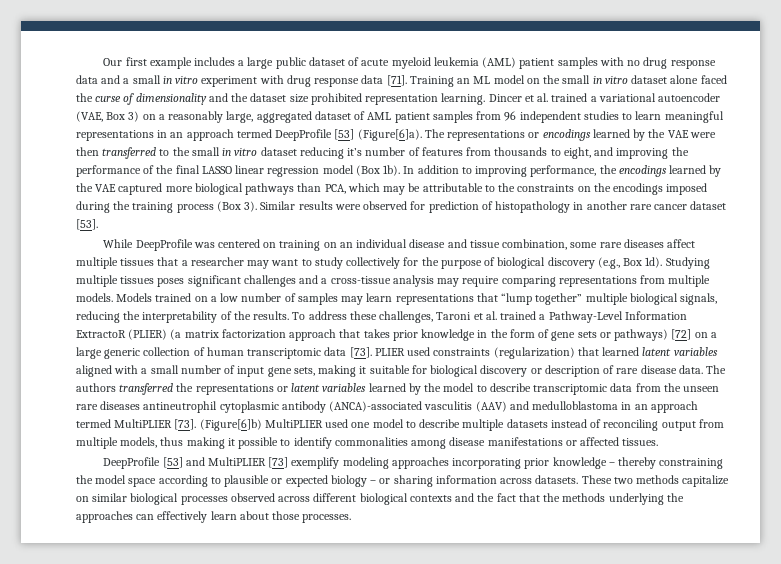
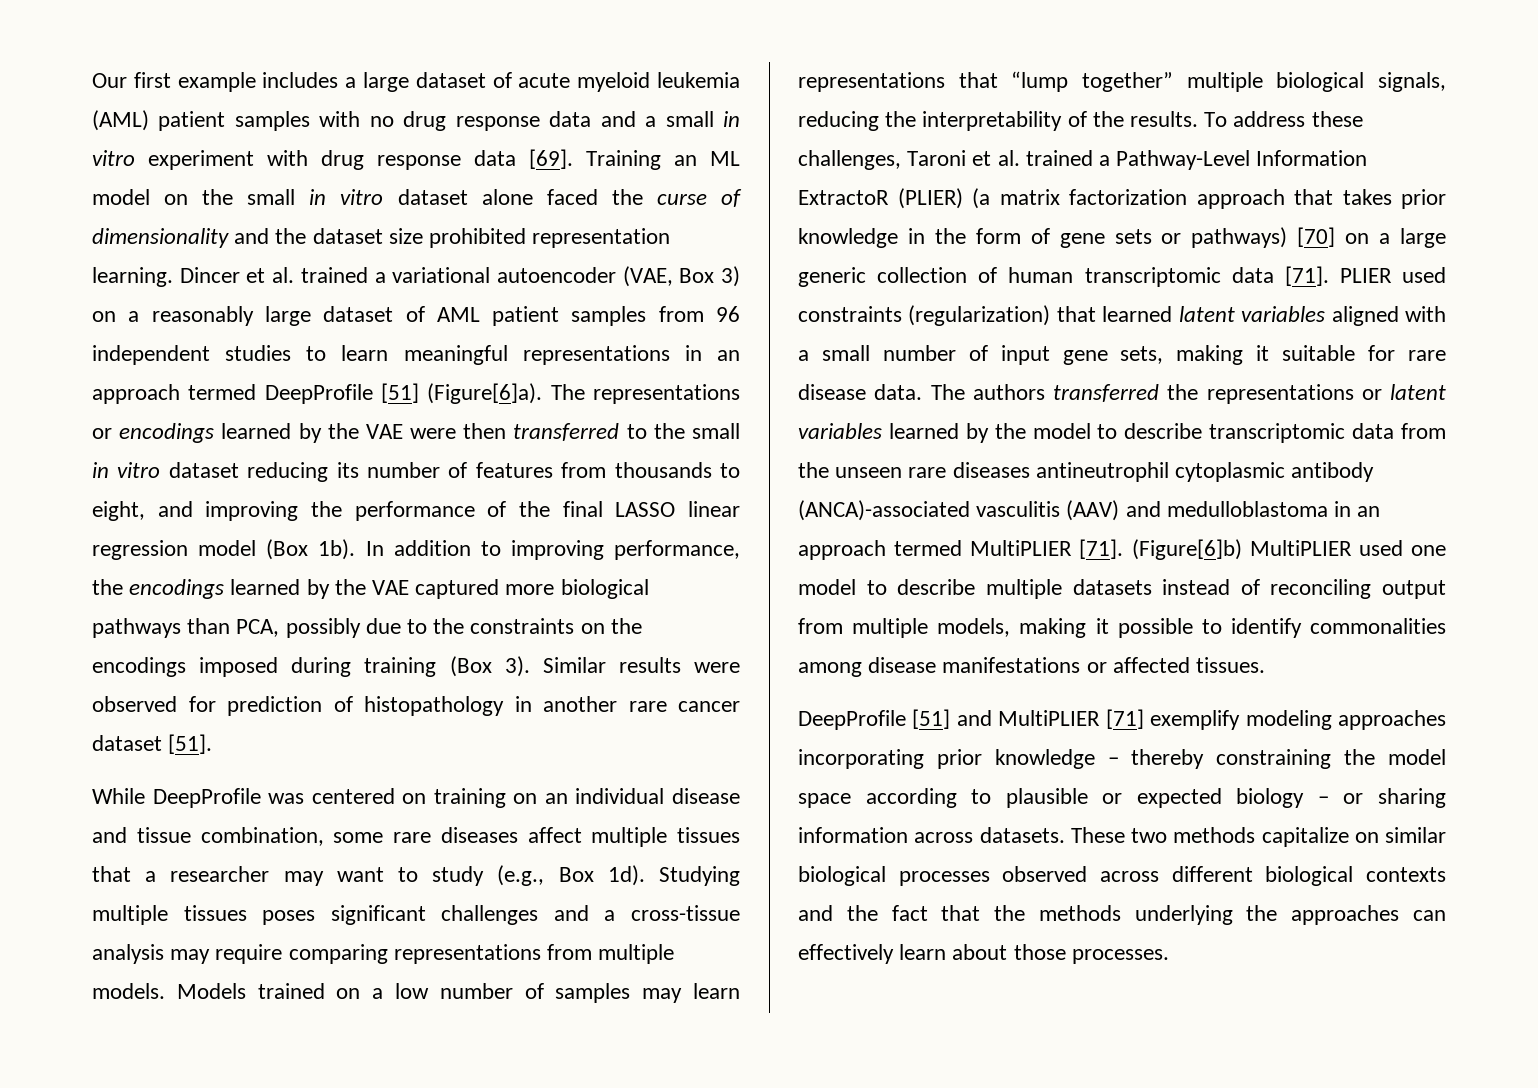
- Our first example includes a large public dataset of acute myeloid leukemia (AML) patient samples with no drug response data and a small in vitro experiment with drug response data [71].
+ Our first example includes a large dataset of acute myeloid leukemia (AML) patient samples with no drug response data and a small in vitro experiment with drug response data [69].
- Dincer et al. trained a variational autoencoder (VAE, Box 3) on a reasonably large, aggregated dataset of AML patient samples from 96 independent studies to learn meaningful representations in an approach termed DeepProfile [53] (Figure[6]a).
+ Dincer et al. trained a variational autoencoder (VAE, Box 3) on a reasonably large dataset of AML patient samples from 96 independent studies to learn meaningful representations in an approach termed DeepProfile [51] (Figure[6]a).
- The representations or encodings learned by the VAE were then transferred to the small in vitro dataset reducing it’s number of features from thousands to eight, and improving the performance of the final LASSO linear regression model (Box 1b).
+ The representations or encodings learned by the VAE were then transferred to the small in vitro dataset reducing its number of features from thousands to eight, and improving the performance of the final LASSO linear regression model (Box 1b).
- In addition to improving performance, the encodings learned by the VAE captured more biological pathways than PCA, which may be attributable to the constraints on the encodings imposed during the training process (Box 3).
+ In addition to improving performance, the encodings learned by the VAE captured more biological pathways than PCA, possibly due to the constraints on the encodings imposed during training (Box 3).
- Similar results were observed for prediction of histopathology in another rare cancer dataset [53].
+ Similar results were observed for prediction of histopathology in another rare cancer dataset [51].
- While DeepProfile was centered on training on an individual disease and tissue combination, some rare diseases affect multiple tissues that a researcher may want to study collectively for the purpose of biological discovery (e.g., Box 1d).
+ While DeepProfile was centered on training on an individual disease and tissue combination, some rare diseases affect multiple tissues that a researcher may want to study (e.g., Box 1d).
- To address these challenges, Taroni et al. trained a Pathway-Level Information ExtractoR (PLIER) (a matrix factorization approach that takes prior knowledge in the form of gene sets or pathways) [72] on a large generic collection of human transcriptomic data [73].
+ To address these challenges, Taroni et al. trained a Pathway-Level Information ExtractoR (PLIER) (a matrix factorization approach that takes prior knowledge in the form of gene sets or pathways) [70] on a large generic collection of human transcriptomic data [71].
- PLIER used constraints (regularization) that learned latent variables aligned with a small number of input gene sets, making it suitable for biological discovery or description of rare disease data.
+ PLIER used constraints (regularization) that learned latent variables aligned with a small number of input gene sets, making it suitable for rare disease data.
- The authors transferred the representations or latent variables learned by the model to describe transcriptomic data from the unseen rare diseases antineutrophil cytoplasmic antibody (ANCA)-associated vasculitis (AAV) and medulloblastoma in an approach termed MultiPLIER [73].
+ The authors transferred the representations or latent variables learned by the model to describe transcriptomic data from the unseen rare diseases antineutrophil cytoplasmic antibody (ANCA)-associated vasculitis (AAV) and medulloblastoma in an approach termed MultiPLIER [71].
- (Figure[6]b) MultiPLIER used one model to describe multiple datasets instead of reconciling output from multiple models, thus making it possible to identify commonalities among disease manifestations or affected tissues.
+ (Figure[6]b) MultiPLIER used one model to describe multiple datasets instead of reconciling output from multiple models, making it possible to identify commonalities among disease manifestations or affected tissues.
- DeepProfile [53] and MultiPLIER [73] exemplify modeling approaches incorporating prior knowledge – thereby constraining the model space according to plausible or expected biology – or sharing information across datasets.
+ DeepProfile [51] and MultiPLIER [71] exemplify modeling approaches incorporating prior knowledge – thereby constraining the model space according to plausible or expected biology – or sharing information across datasets.

